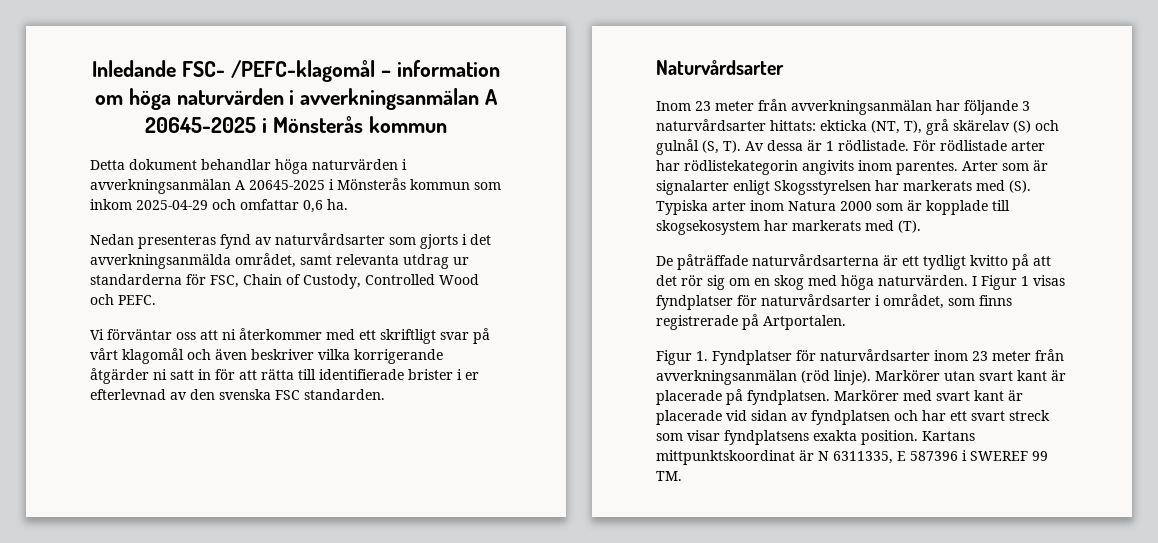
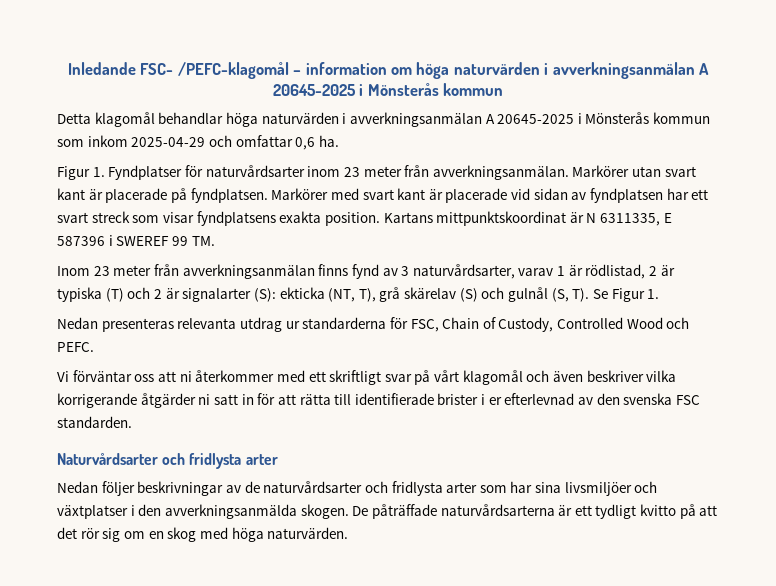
- Detta dokument behandlar höga naturvärden i avverkningsanmälan A 20645-2025 i Mönsterås kommun som inkom 2025-04-29 och omfattar 0,6 ha.
+ Detta klagomål behandlar höga naturvärden i avverkningsanmälan A 20645-2025 i Mönsterås kommun som inkom 2025-04-29 och omfattar 0,6 ha.
- Nedan presenteras fynd av naturvårdsarter som gjorts i det avverkningsanmälda området, samt relevanta utdrag ur standarderna för FSC, Chain of Custody, Controlled Wood och PEFC.
+ Figur 1. Fyndplatser för naturvårdsarter inom 23 meter från avverkningsanmälan. Markörer utan svart kant är placerade på fyndplatsen. Markörer med svart kant är placerade vid sidan av fyndplatsen har ett svart streck som visar fyndplatsens exakta position. Kartans mittpunktskoordinat är N 6311335, E 587396 i SWEREF 99 TM.
+ Inom 23 meter från avverkningsanmälan finns fynd av 3 naturvårdsarter, varav 1 är rödlistad, 2 är typiska (T) och 2 är signalarter (S): ekticka (NT, T), grå skärelav (S) och gulnål (S, T). Se Figur 1.
+ Nedan presenteras relevanta utdrag ur standarderna för FSC, Chain of Custody, Controlled Wood och PEFC.
- Naturvårdsarter
- Inom 23 meter från avverkningsanmälan har följande 3 naturvårdsarter hittats: ekticka (NT, T), grå skärelav (S) och gulnål (S, T). Av dessa är 1 rödlistade. För rödlistade arter har rödlistekategorin angivits inom parentes. Arter som är signalarter enligt Skogsstyrelsen har markerats med (S). Typiska arter inom Natura 2000 som är kopplade till skogsekosystem har markerats med (T).
- De påträffade naturvårdsarterna är ett tydligt kvitto på att det rör sig om en skog med höga naturvärden. I Figur 1 visas fyndplatser för naturvårdsarter i området, som finns registrerade på Artportalen.
- Figur 1. Fyndplatser för naturvårdsarter inom 23 meter från avverkningsanmälan (röd linje). Markörer utan svart kant är placerade på fyndplatsen. Markörer med svart kant är placerade vid sidan av fyndplatsen och har ett svart streck som visar fyndplatsens exakta position. Kartans mittpunktskoordinat är N 6311335, E 587396 i SWEREF 99 TM.
+ Naturvårdsarter och fridlysta arter
+ Nedan följer beskrivningar av de naturvårdsarter och fridlysta arter som har sina livsmiljöer och växtplatser i den avverkningsanmälda skogen. De påträffade naturvårdsarterna är ett tydligt kvitto på att det rör sig om en skog med höga naturvärden.

